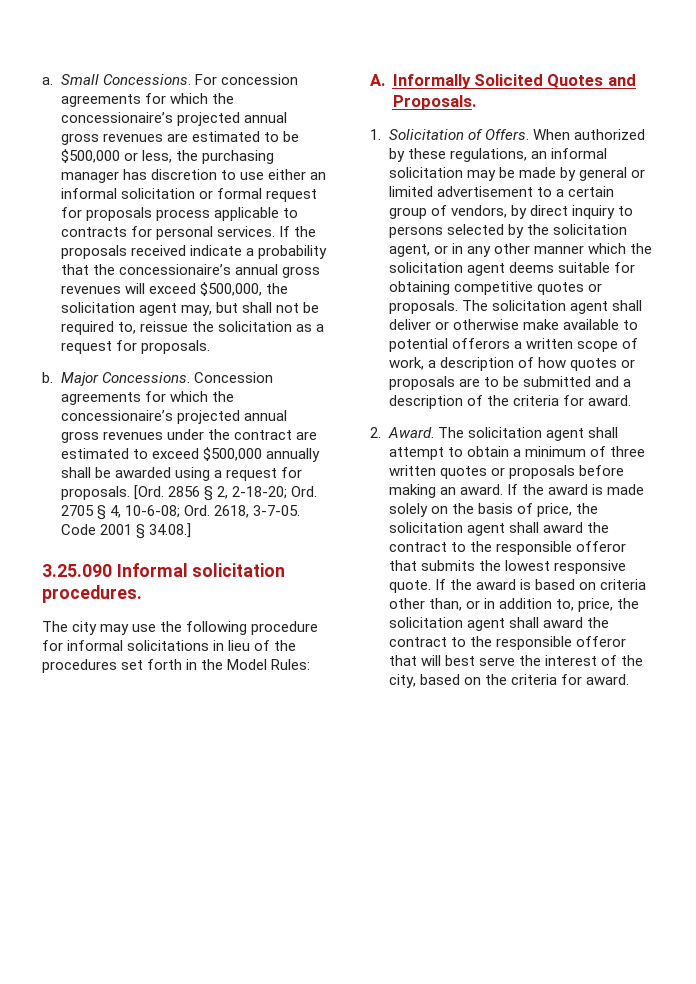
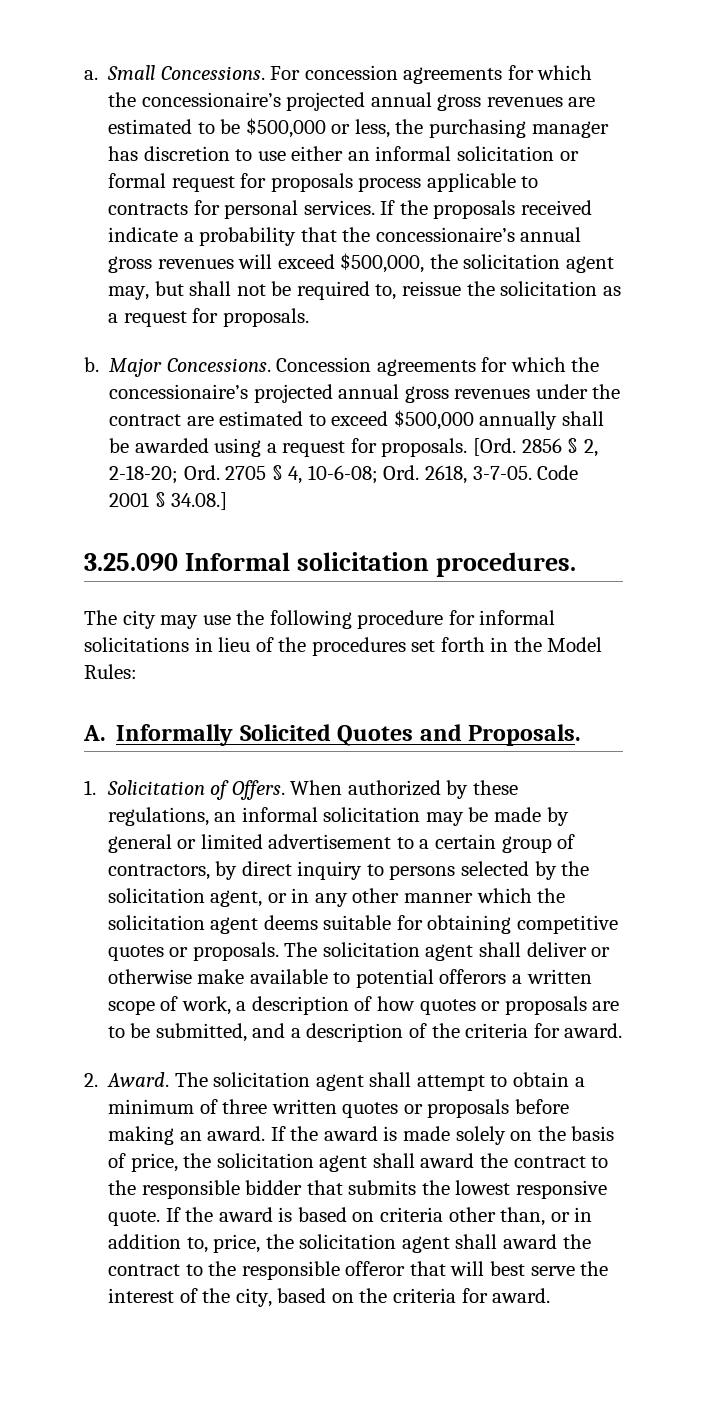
- When authorized by these regulations, an informal solicitation may be made by general or limited advertisement to a certain group of vendors, by direct inquiry to persons selected by the solicitation agent, or in any other manner which the solicitation agent deems suitable for obtaining competitive quotes or proposals.
+ When authorized by these regulations, an informal solicitation may be made by general or limited advertisement to a certain group of contractors, by direct inquiry to persons selected by the solicitation agent, or in any other manner which the solicitation agent deems suitable for obtaining competitive quotes or proposals.
- The solicitation agent shall deliver or otherwise make available to potential offerors a written scope of work, a description of how quotes or proposals are to be submitted and a description of the criteria for award.
+ The solicitation agent shall deliver or otherwise make available to potential offerors a written scope of work, a description of how quotes or proposals are to be submitted, and a description of the criteria for award.
- If the award is made solely on the basis of price, the solicitation agent shall award the contract to the responsible offeror that submits the lowest responsive quote.
+ If the award is made solely on the basis of price, the solicitation agent shall award the contract to the responsible bidder that submits the lowest responsive quote.

